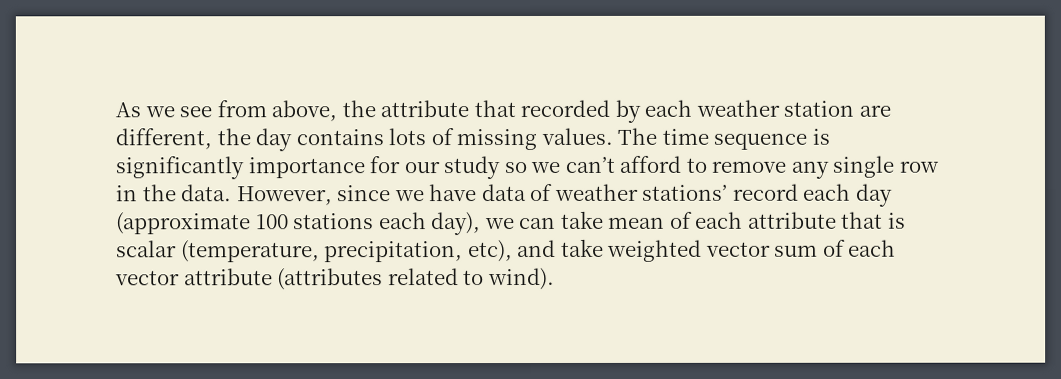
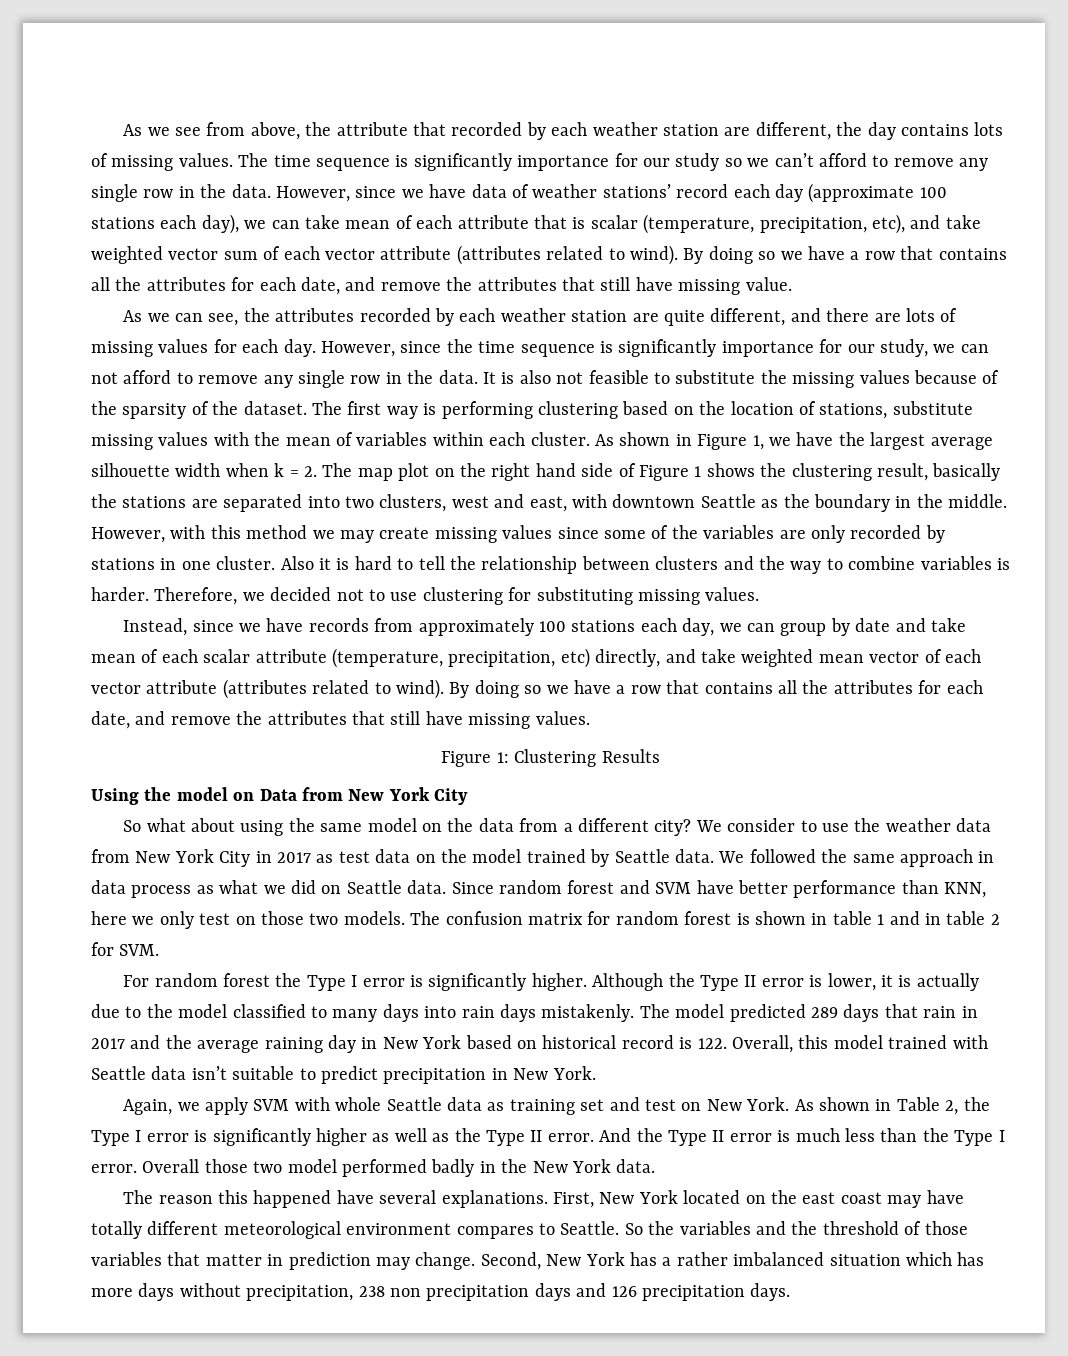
+ By doing so we have a row that contains all the attributes for each date, and remove the attributes that still have missing value.
+ As we can see, the attributes recorded by each weather station are quite different, and there are lots of missing values for each day. However, since the time sequence is significantly importance for our study, we can not afford to remove any single row in the data. It is also not feasible to substitute the missing values because of the sparsity of the dataset. The first way is performing clustering based on the location of stations, substitute missing values with the mean of variables within each cluster. As shown in Figure 1, we have the largest average silhouette width when k = 2. The map plot on the right hand side of Figure 1 shows the clustering result, basically the stations are separated into two clusters, west and east, with downtown Seattle as the boundary in the middle. However, with this method we may create missing values since some of the variables are only recorded by stations in one cluster. Also it is hard to tell the relationship between clusters and the way to combine variables is harder. Therefore, we decided not to use clustering for substituting missing values.
+ Instead, since we have records from approximately 100 stations each day, we can group by date and take mean of each scalar attribute (temperature, precipitation, etc) directly, and take weighted mean vector of each vector attribute (attributes related to wind). By doing so we have a row that contains all the attributes for each date, and remove the attributes that still have missing values.
+ Figure 1: Clustering Results
+ Using the model on Data from New York City
+ So what about using the same model on the data from a different city? We consider to use the weather data from New York City in 2017 as test data on the model trained by Seattle data. We followed the same approach in data process as what we did on Seattle data. Since random forest and SVM have better performance than KNN, here we only test on those two models. The confusion matrix for random forest is shown in table 1 and in table 2 for SVM.
+ For random forest the Type I error is significantly higher. Although the Type II error is lower, it is actually due to the model classified to many days into rain days mistakenly. The model predicted 289 days that rain in 2017 and the average raining day in New York based on historical record is 122. Overall, this model trained with Seattle data isn’t suitable to predict precipitation in New York.
+ Again, we apply SVM with whole Seattle data as training set and test on New York. As shown in Table 2, the Type I error is significantly higher as well as the Type II error. And the Type II error is much less than the Type I error. Overall those two model performed badly in the New York data.
+ The reason this happened have several explanations. First, New York located on the east coast may have totally different meteorological environment compares to Seattle. So the variables and the threshold of those variables that matter in prediction may change. Second, New York has a rather imbalanced situation which has more days without precipitation, 238 non precipitation days and 126 precipitation days.

